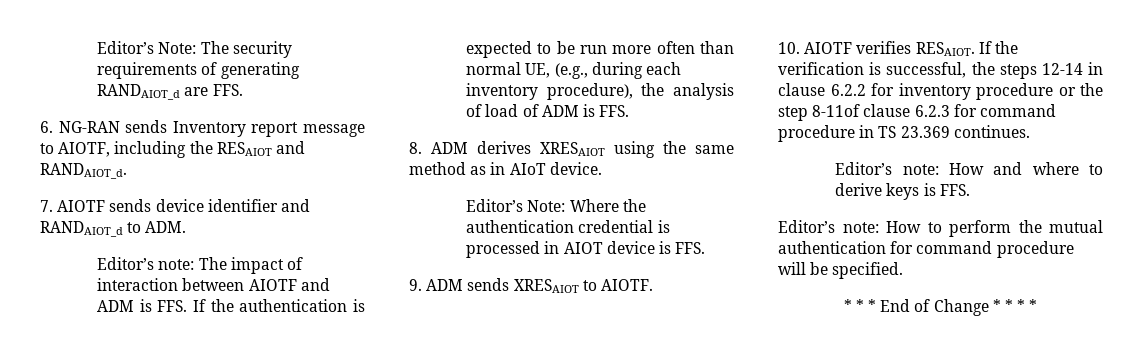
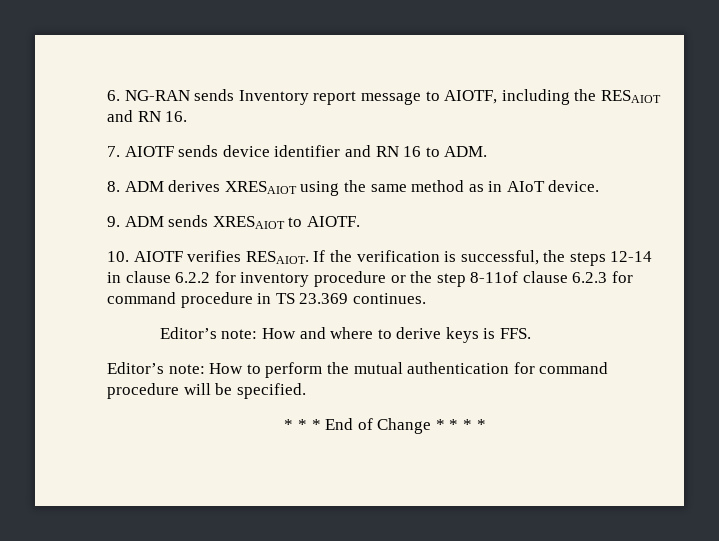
- Editor’s Note: The security requirements of generating RANDAIOT_d are FFS.
- 6. NG-RAN sends Inventory report message to AIOTF, including the RESAIOT and RANDAIOT_d.
+ 6. NG-RAN sends Inventory report message to AIOTF, including the RESAIOT and RN 16.
- 7. AIOTF sends device identifier and RANDAIOT_d to ADM.
+ 7. AIOTF sends device identifier and RN 16 to ADM.
- Editor’s note: The impact of interaction between AIOTF and ADM is FFS. If the authentication is expected to be run more often than normal UE, (e.g., during each inventory procedure), the analysis of load of ADM is FFS.
- Editor’s Note: Where the authentication credential is processed in AIOT device is FFS.

